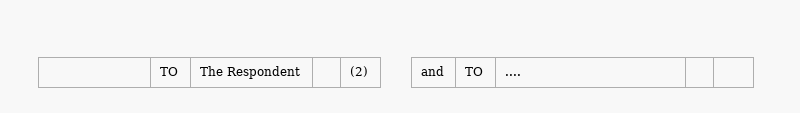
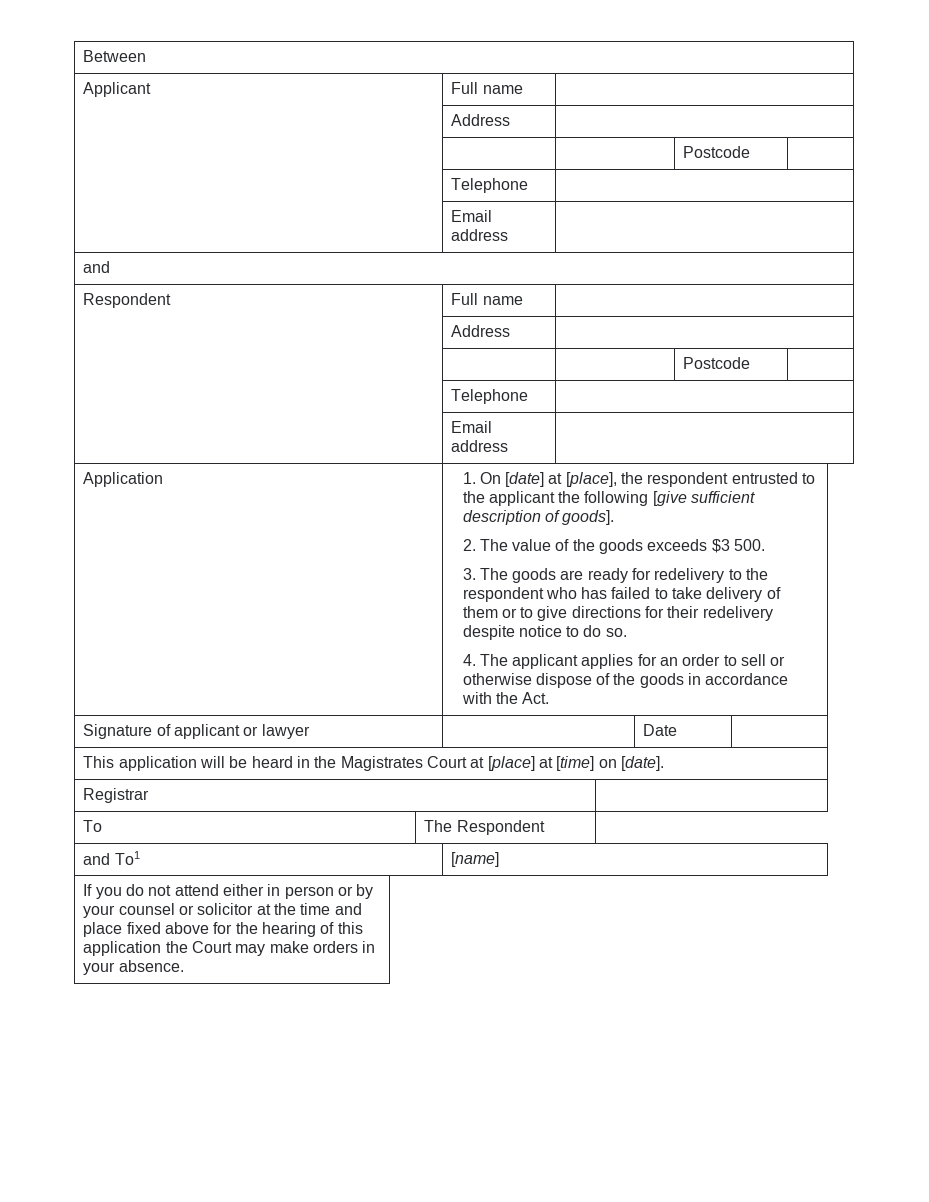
- | TO | The Respondent | | (2)
- and | TO | .... | |
+ Between
+ Applicant | Full name |
+ | Address |
+ | | | Postcode |
+ | Telephone |
+ | Email address |
+ and
+ Respondent | Full name |
+ | Address |
+ | | | Postcode |
+ | Telephone |
+ | Email address |
+ Application | 1. On [date] at [place], the respondent entrusted to the applicant the following [give sufficient description of goods].
+ 2. The value of the goods exceeds $3 500.
+ 3. The goods are ready for redelivery to the respondent who has failed to take delivery of them or to give directions for their redelivery despite notice to do so.
+ 4. The applicant applies for an order to sell or otherwise dispose of the goods in accordance with the Act.
+ Signature of applicant or lawyer | | Date |
+ This application will be heard in the Magistrates Court at [place] at [time] on [date].
+ Registrar |
+ To | The Respondent
+ and To1 | [name]
+ If you do not attend either in person or by your counsel or solicitor at the time and place fixed above for the hearing of this application the Court may make orders in your absence.

